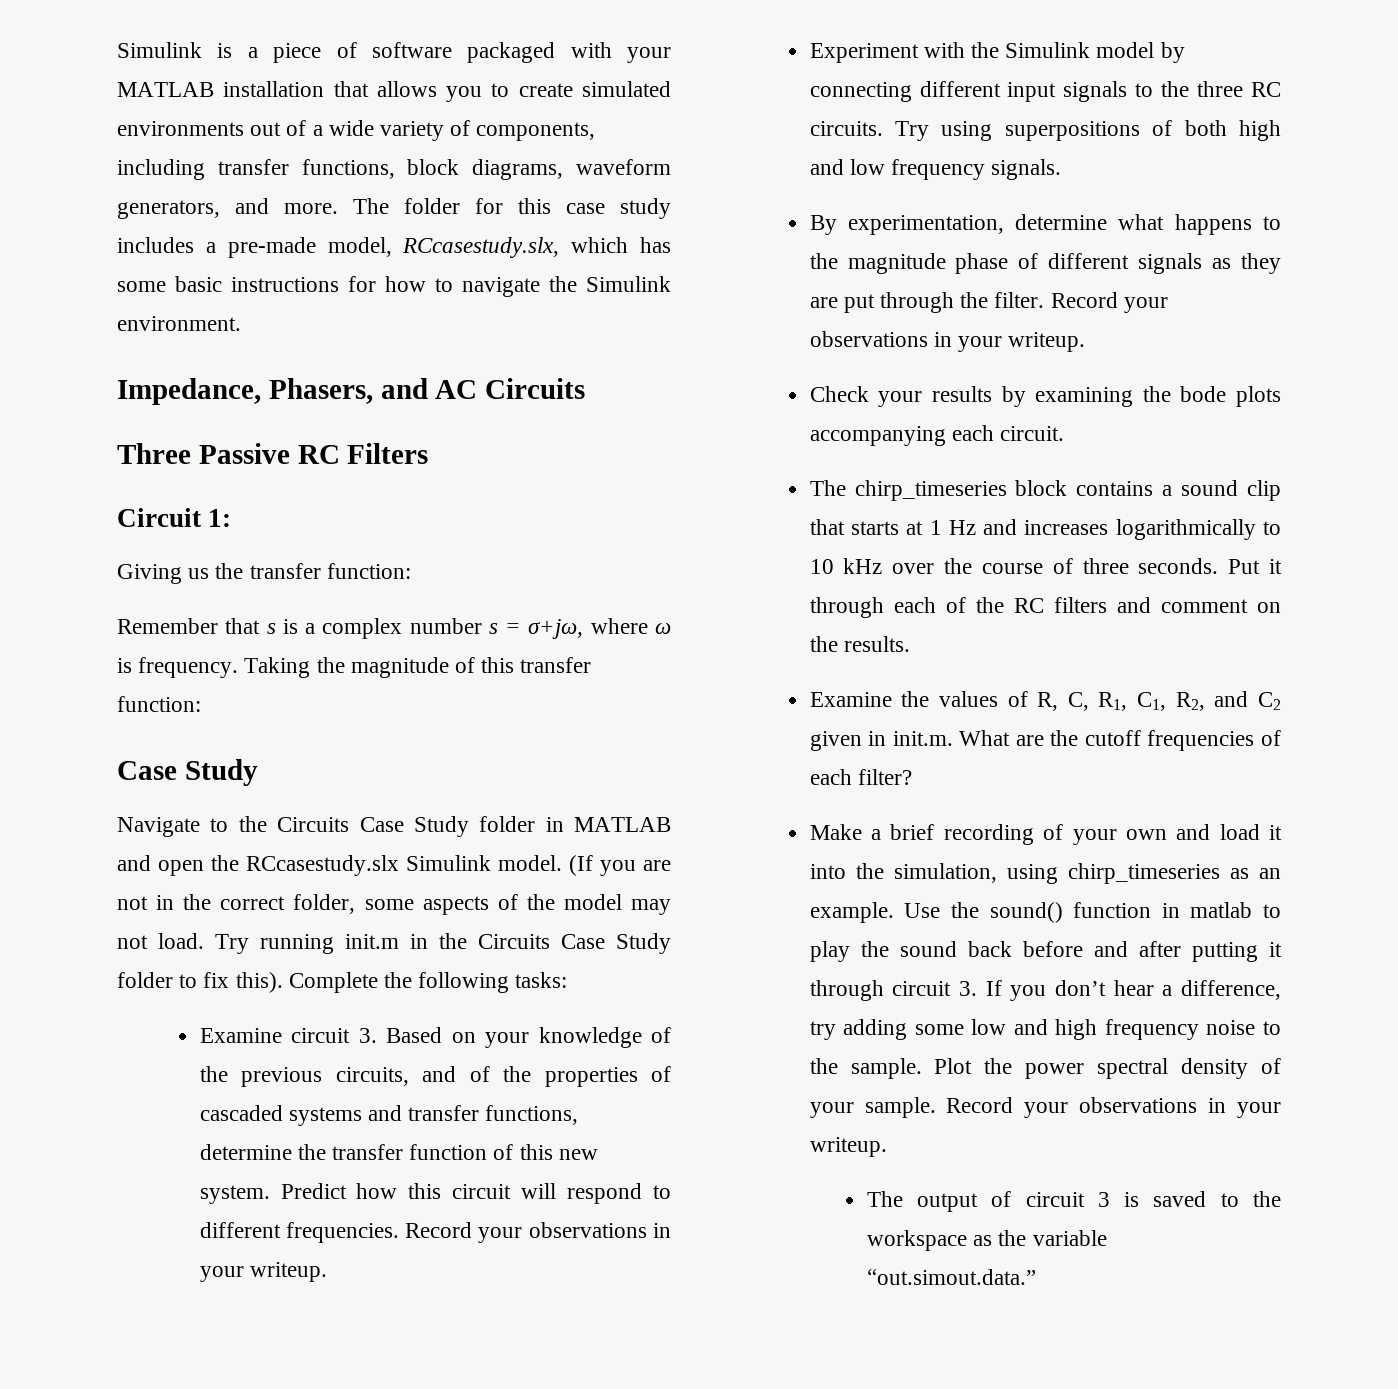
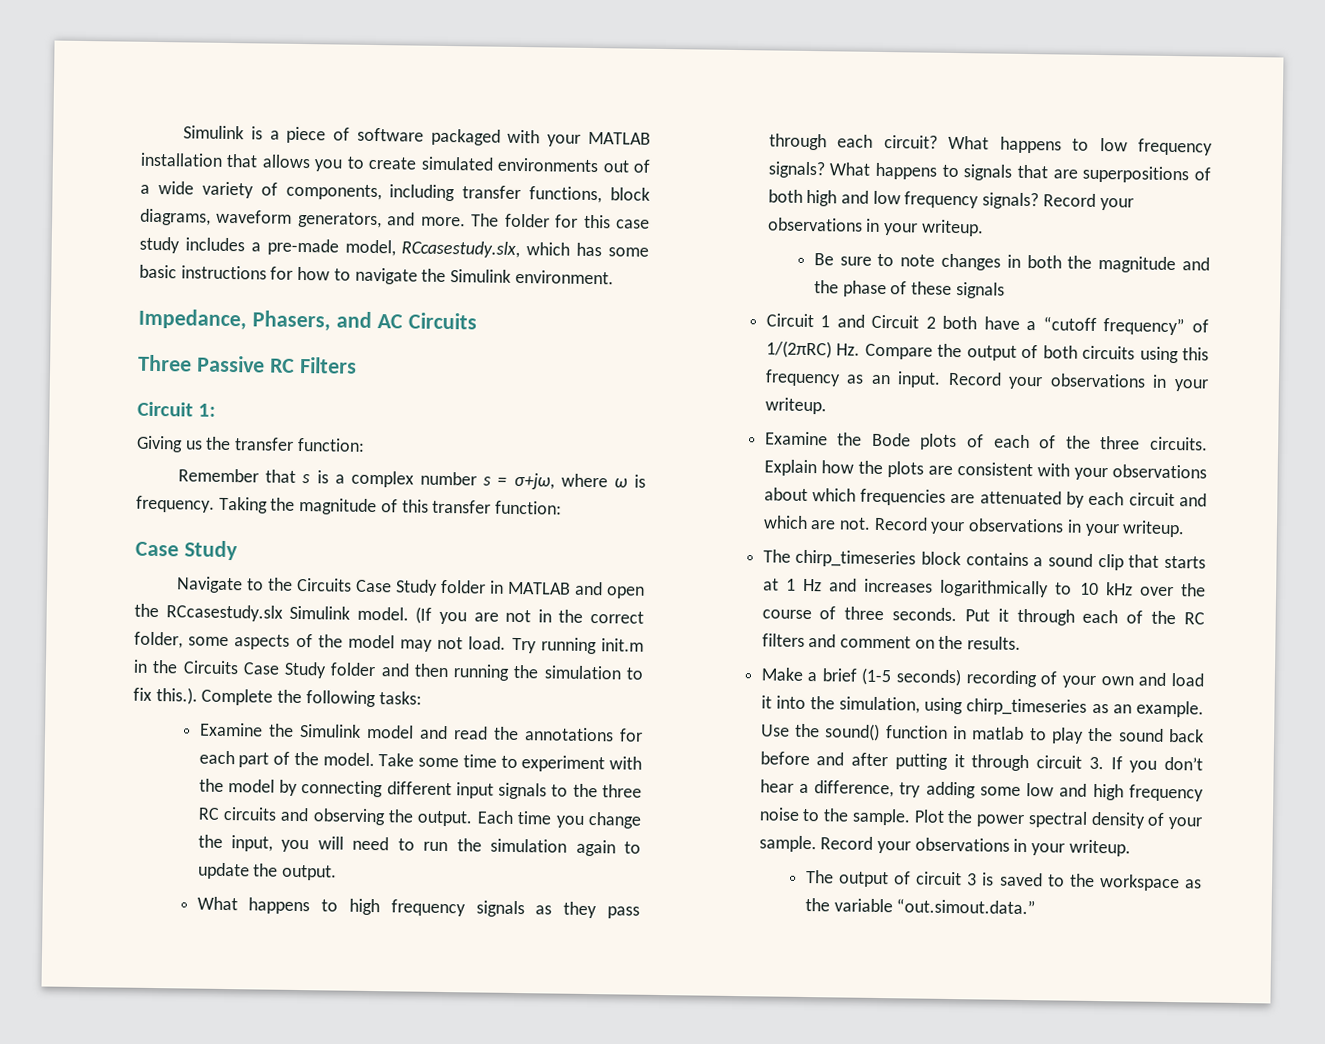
- Try running init.m in the Circuits Case Study folder to fix this). Complete the following tasks:
+ Try running init.m in the Circuits Case Study folder and then running the simulation to fix this.). Complete the following tasks:
- Examine circuit 3. Based on your knowledge of the previous circuits, and of the properties of cascaded systems and transfer functions, determine the transfer function of this new system. Predict how this circuit will respond to different frequencies. Record your observations in your writeup.
- Experiment with the Simulink model by connecting different input signals to the three RC circuits. Try using superpositions of both high and low frequency signals.
- By experimentation, determine what happens to the magnitude phase of different signals as they are put through the filter. Record your observations in your writeup.
- Check your results by examining the bode plots accompanying each circuit.
+ Examine the Simulink model and read the annotations for each part of the model. Take some time to experiment with the model by connecting different input signals to the three RC circuits and observing the output. Each time you change the input, you will need to run the simulation again to update the output.
+ What happens to high frequency signals as they pass through each circuit? What happens to low frequency signals? What happens to signals that are superpositions of both high and low frequency signals? Record your observations in your writeup.
+ Be sure to note changes in both the magnitude and the phase of these signals
+ Circuit 1 and Circuit 2 both have a “cutoff frequency” of 1/(2πRC) Hz. Compare the output of both circuits using this frequency as an input. Record your observations in your writeup.
+ Examine the Bode plots of each of the three circuits. Explain how the plots are consistent with your observations about which frequencies are attenuated by each circuit and which are not. Record your observations in your writeup.
- Examine the values of R, C, R1, C1, R2, and C2 given in init.m. What are the cutoff frequencies of each filter?
- Make a brief recording of your own and load it into the simulation, using chirp_timeseries as an example.
+ Make a brief (1-5 seconds) recording of your own and load it into the simulation, using chirp_timeseries as an example.

